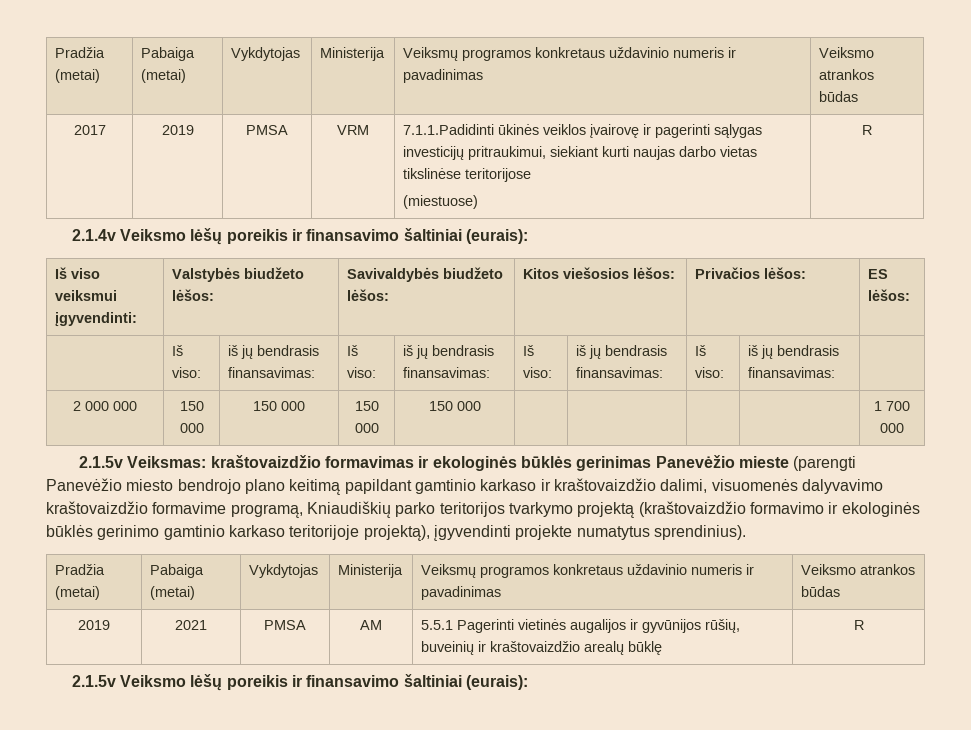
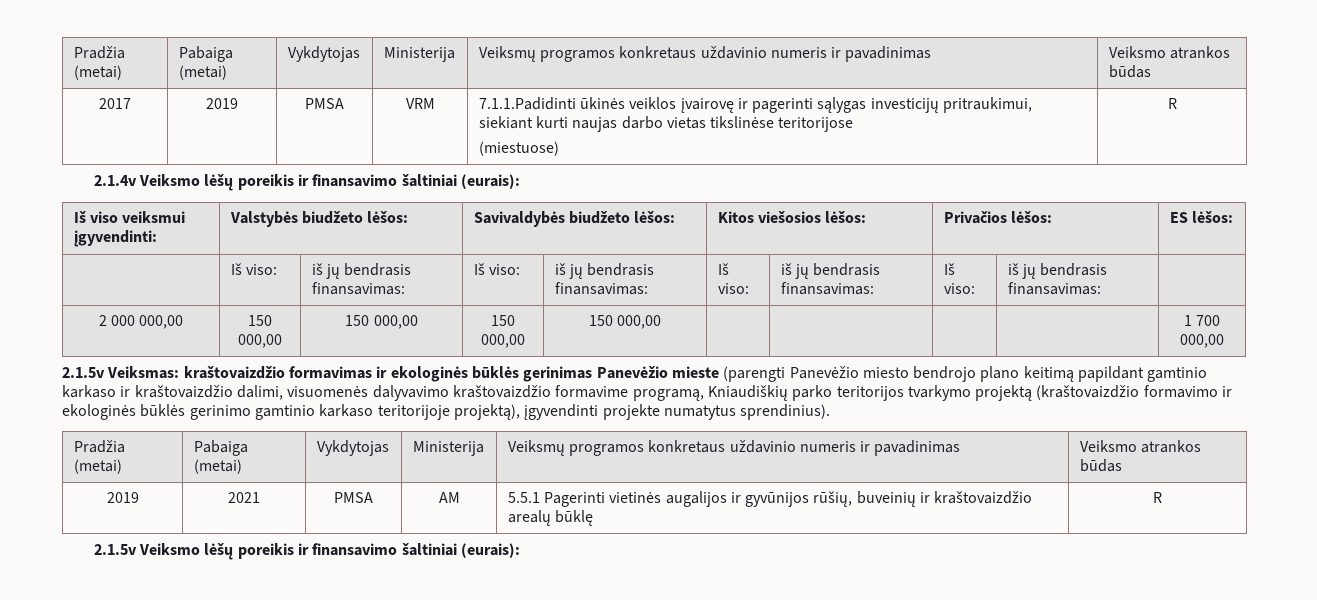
- 2 000 000 | 150 000 | 150 000 | 150 000 | 150 000 | | | | | 1 700 000
+ 2 000 000,00 | 150 000,00 | 150 000,00 | 150 000,00 | 150 000,00 | | | | | 1 700 000,00

